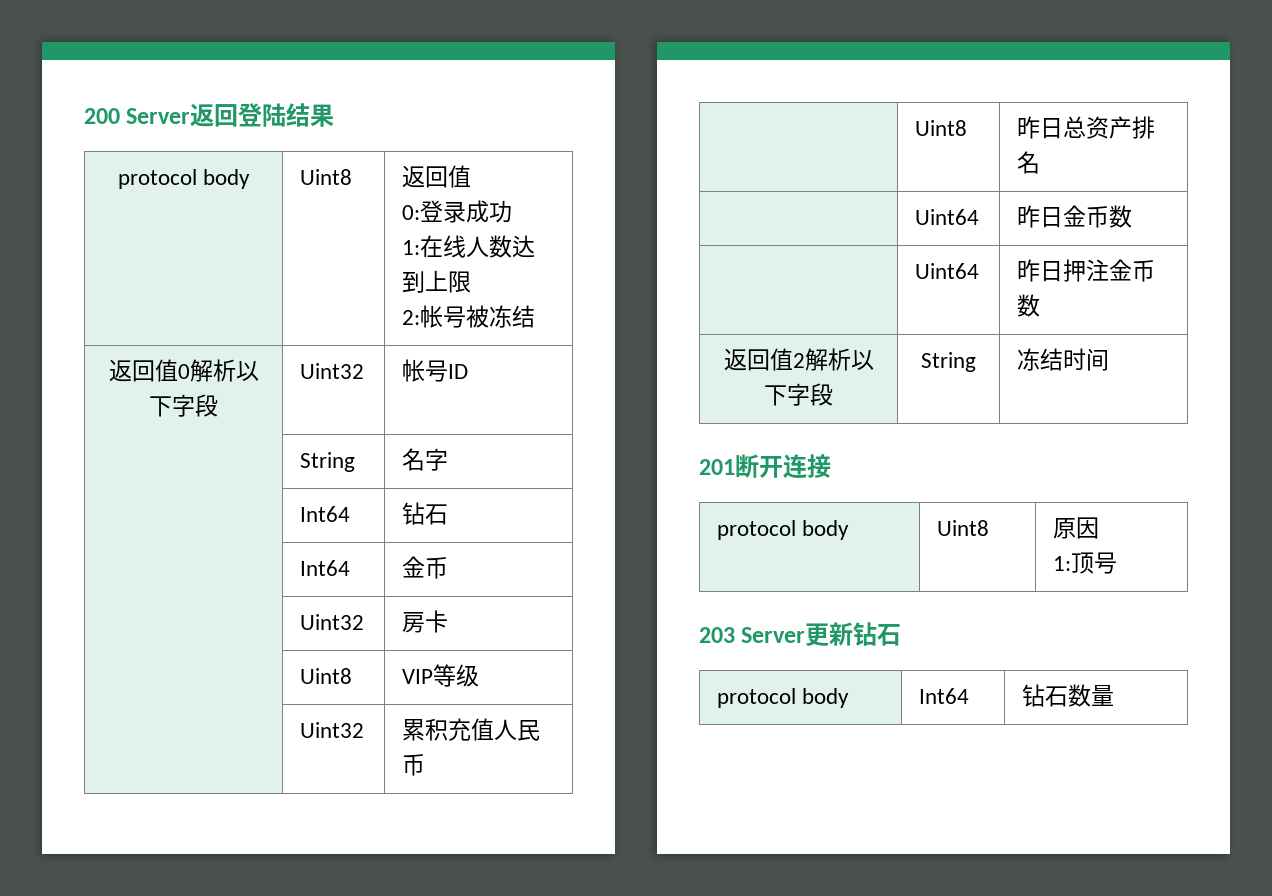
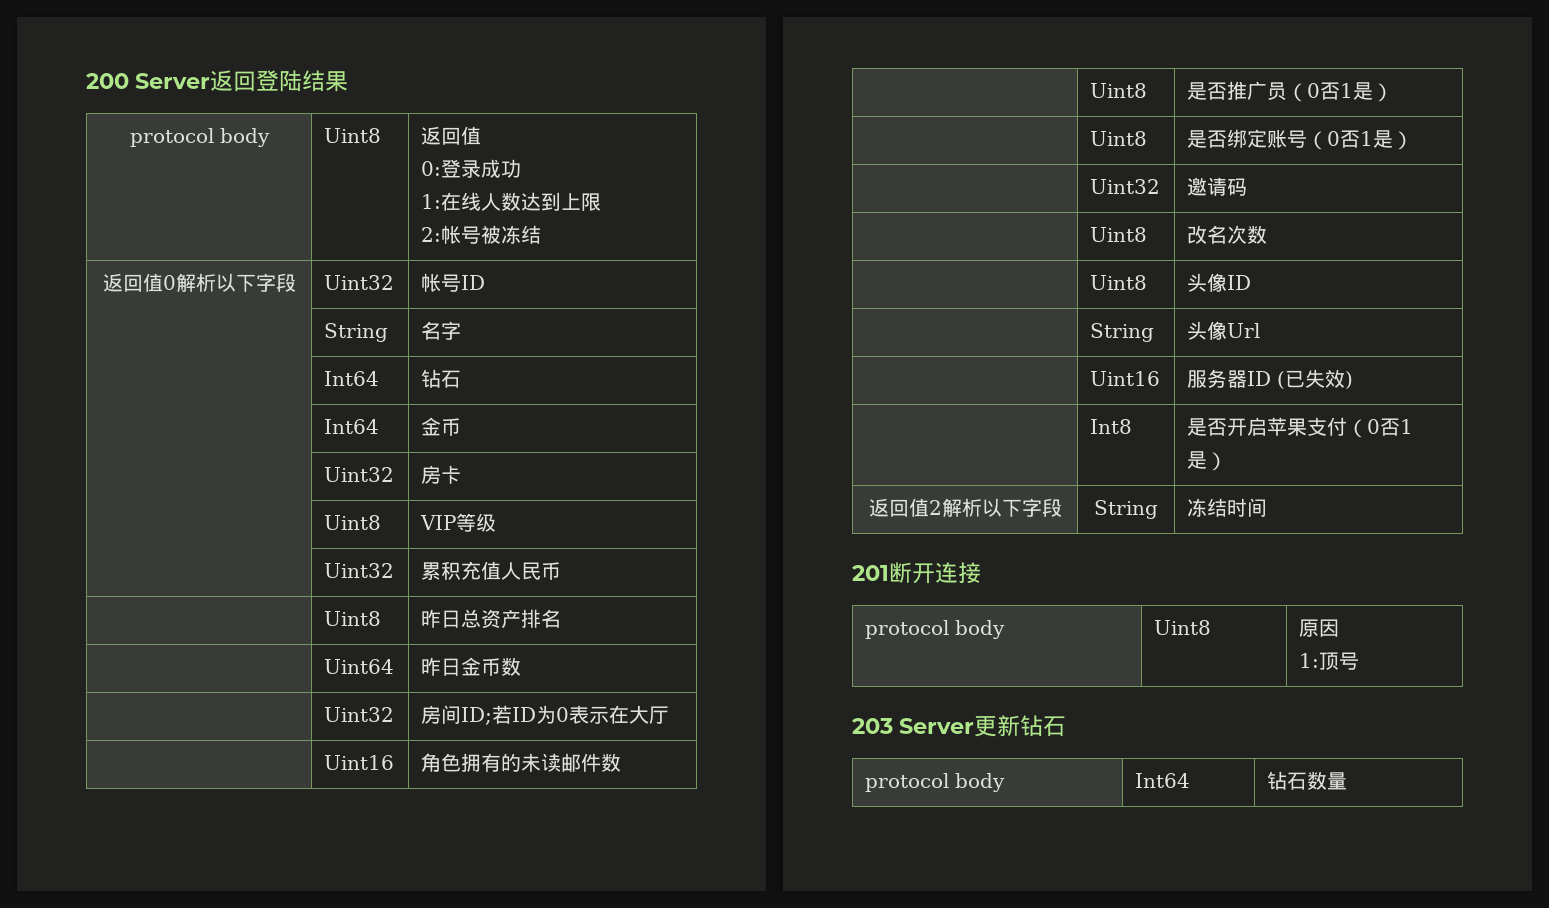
- | Uint64 | 昨日押注金币数
+ | Uint32 | 房间ID;若ID为0表示在大厅
+ | Uint16 | 角色拥有的未读邮件数
+ | Uint8 | 是否推广员（0否1是）
+ | Uint8 | 是否绑定账号（0否1是）
+ | Uint32 | 邀请码
+ | Uint8 | 改名次数
+ | Uint8 | 头像ID
+ | String | 头像Url
+ | Uint16 | 服务器ID (已失效)
+ | Int8 | 是否开启苹果支付（0否1是）

